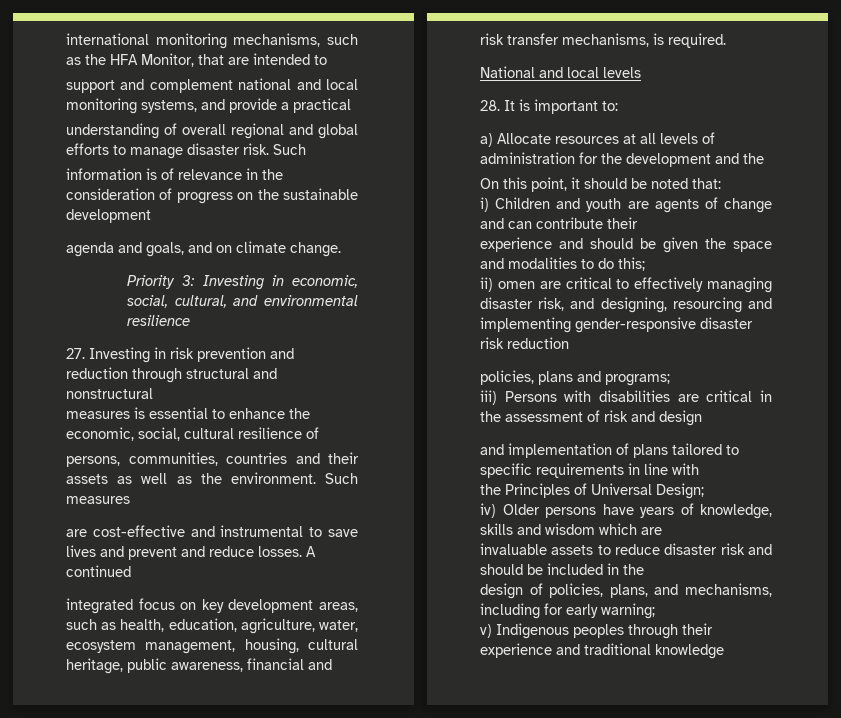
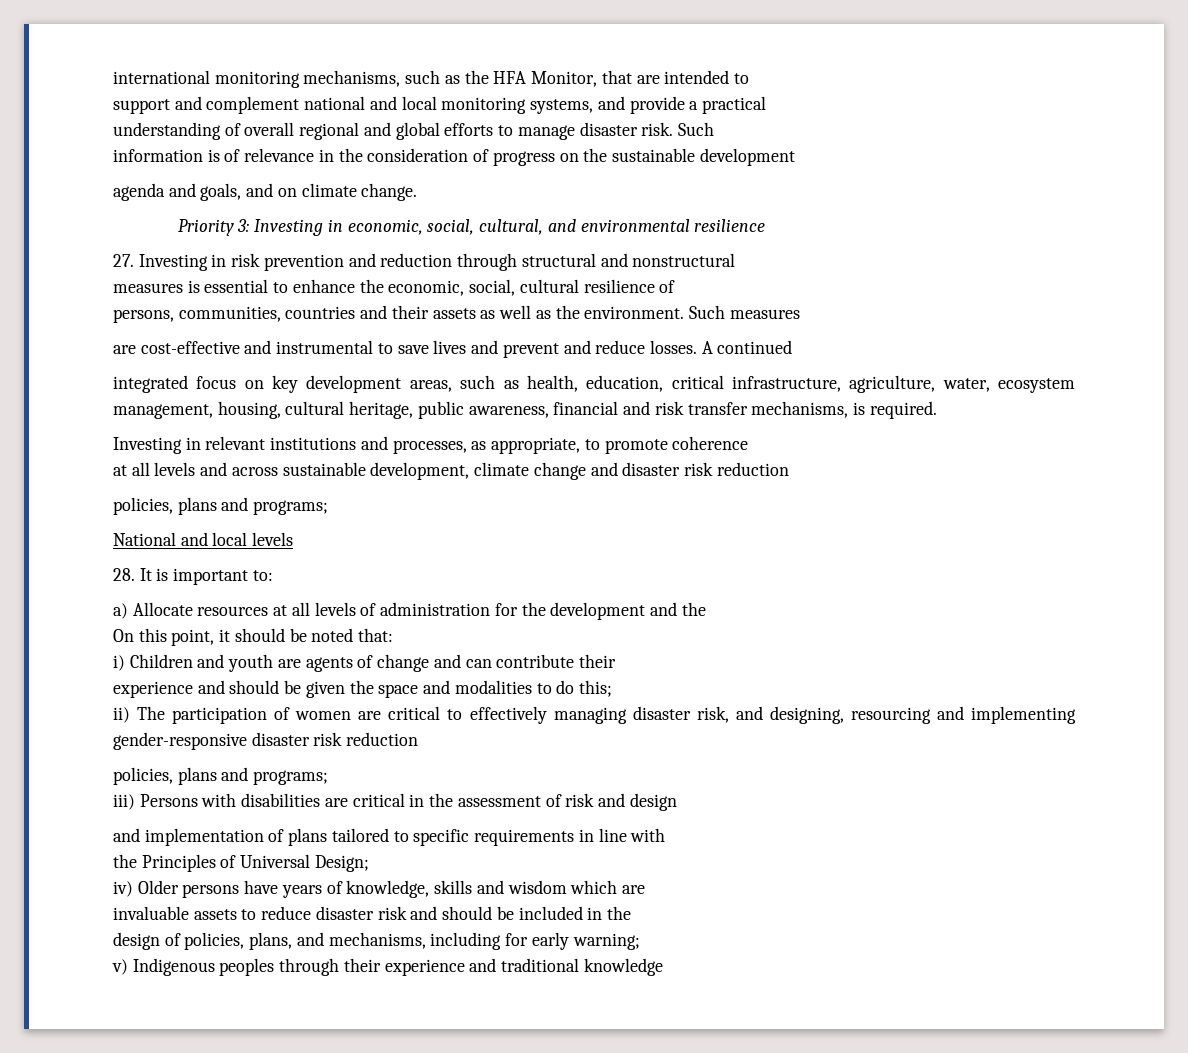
- integrated focus on key development areas, such as health, education, agriculture, water, ecosystem management, housing, cultural heritage, public awareness, financial and risk transfer mechanisms, is required.
+ integrated focus on key development areas, such as health, education, critical infrastructure, agriculture, water, ecosystem management, housing, cultural heritage, public awareness, financial and risk transfer mechanisms, is required.
+ Investing in relevant institutions and processes, as appropriate, to promote coherence
+ at all levels and across sustainable development, climate change and disaster risk reduction
+ policies, plans and programs;
- ii) omen are critical to effectively managing disaster risk, and designing, resourcing and implementing gender-responsive disaster risk reduction
+ ii) The participation of women are critical to effectively managing disaster risk, and designing, resourcing and implementing gender-responsive disaster risk reduction

